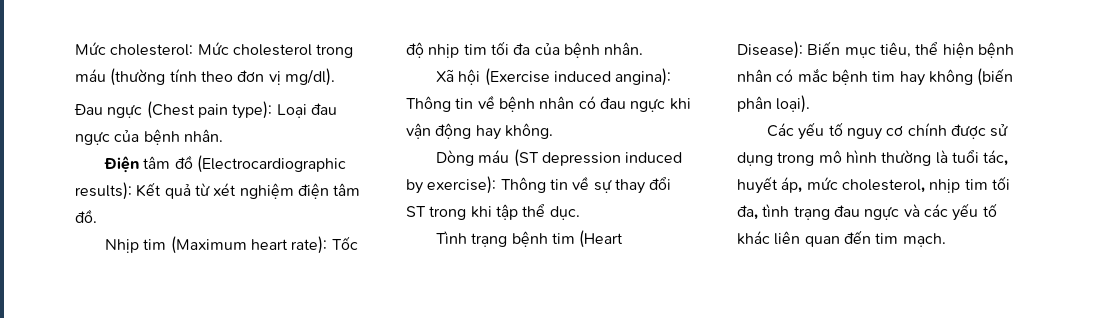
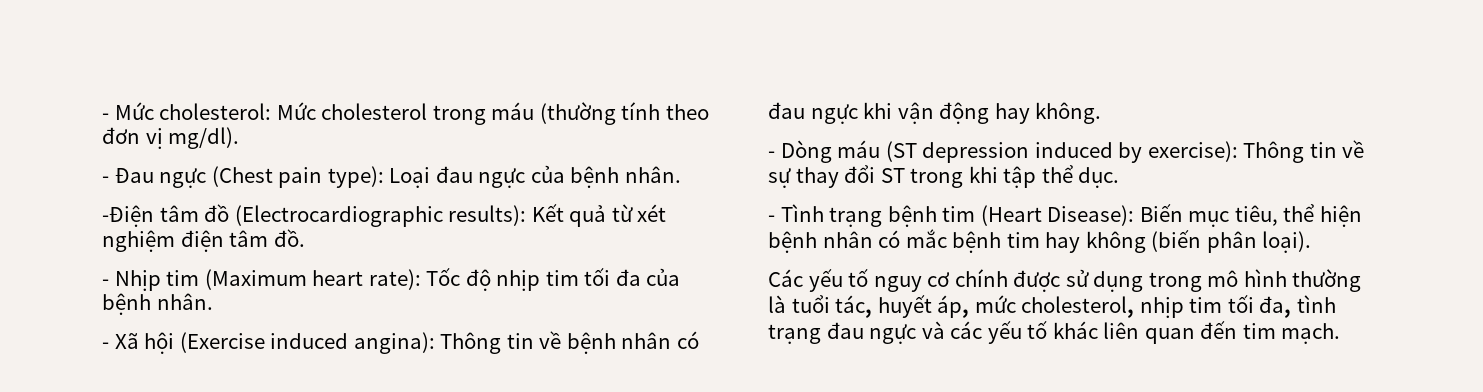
- Mức cholesterol: Mức cholesterol trong máu (thường tính theo đơn vị mg/dl).
+ - Mức cholesterol: Mức cholesterol trong máu (thường tính theo đơn vị mg/dl).
- Đau ngực (Chest pain type): Loại đau ngực của bệnh nhân.
+ - Đau ngực (Chest pain type): Loại đau ngực của bệnh nhân.
- Điện tâm đồ (Electrocardiographic results): Kết quả từ xét nghiệm điện tâm đồ.
+ -Điện tâm đồ (Electrocardiographic results): Kết quả từ xét nghiệm điện tâm đồ.
- Nhịp tim (Maximum heart rate): Tốc độ nhịp tim tối đa của bệnh nhân.
+ - Nhịp tim (Maximum heart rate): Tốc độ nhịp tim tối đa của bệnh nhân.
- Xã hội (Exercise induced angina): Thông tin về bệnh nhân có đau ngực khi vận động hay không.
+ - Xã hội (Exercise induced angina): Thông tin về bệnh nhân có đau ngực khi vận động hay không.
- Dòng máu (ST depression induced by exercise): Thông tin về sự thay đổi ST trong khi tập thể dục.
+ - Dòng máu (ST depression induced by exercise): Thông tin về sự thay đổi ST trong khi tập thể dục.
- Tình trạng bệnh tim (Heart Disease): Biến mục tiêu, thể hiện bệnh nhân có mắc bệnh tim hay không (biến phân loại).
+ - Tình trạng bệnh tim (Heart Disease): Biến mục tiêu, thể hiện bệnh nhân có mắc bệnh tim hay không (biến phân loại).

